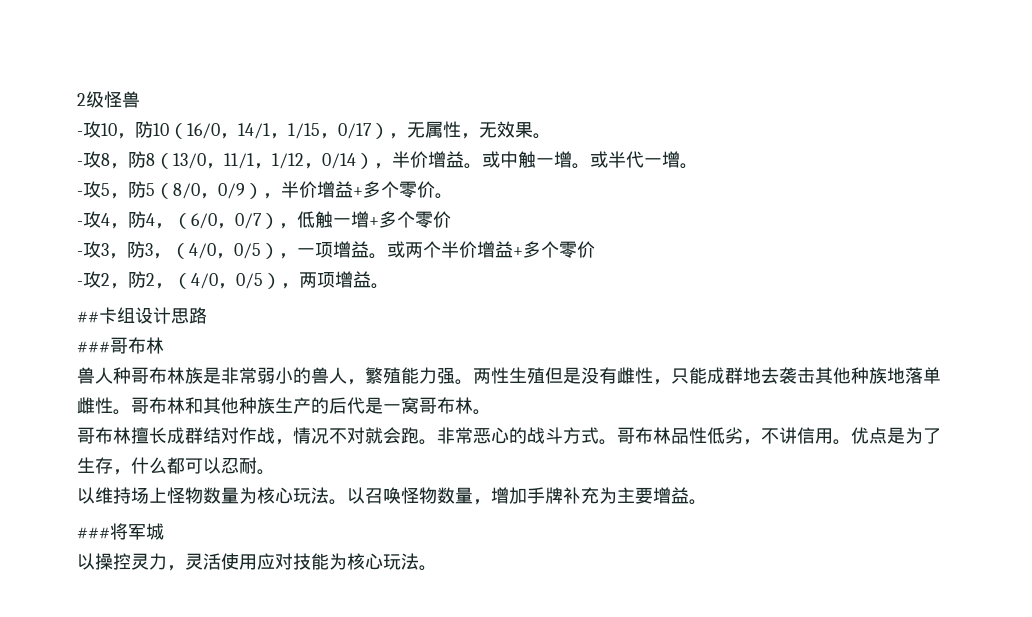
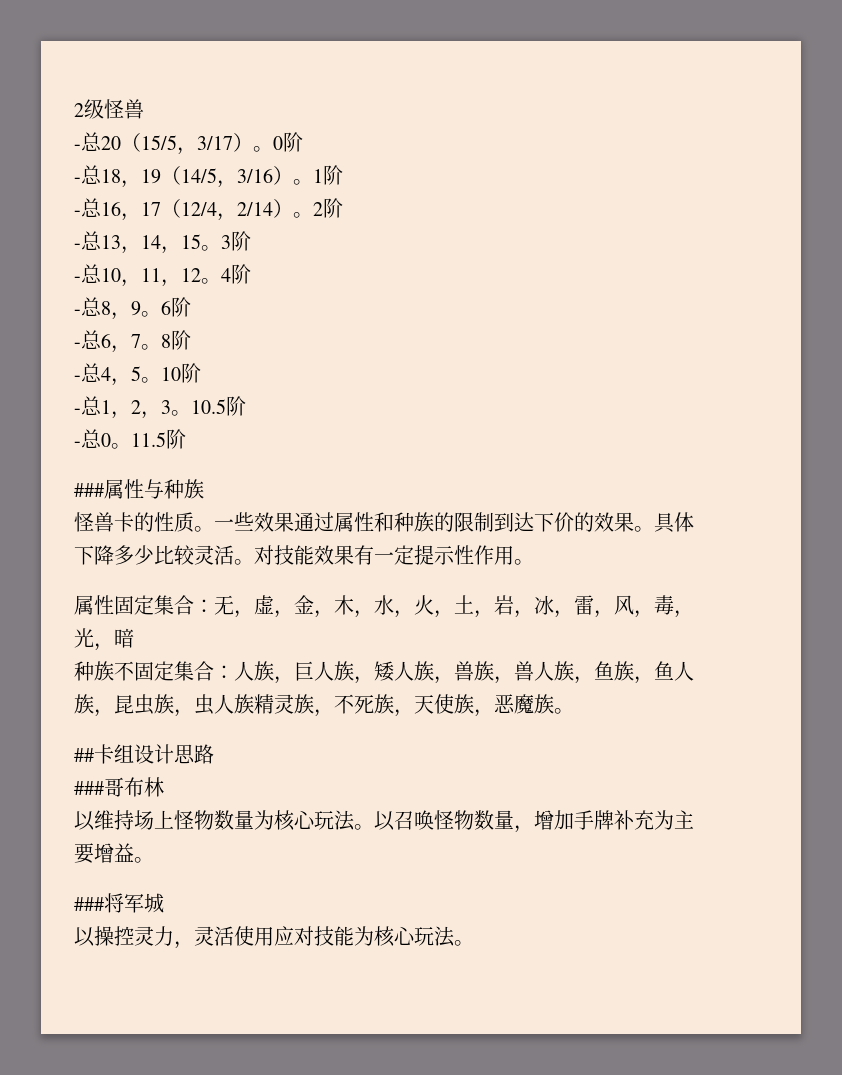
- -攻10，防10（16/0，14/1，1/15，0/17），无属性，无效果。
- -攻8，防8（13/0，11/1，1/12，0/14），半价增益。或中触一增。或半代一增。
- -攻5，防5（8/0，0/9），半价增益+多个零价。
- -攻4，防4，（6/0，0/7），低触一增+多个零价
- -攻3，防3，（4/0，0/5），一项增益。或两个半价增益+多个零价
- -攻2，防2，（4/0，0/5），两项增益。
+ -总20（15/5，3/17）。0阶
+ -总18，19（14/5，3/16）。1阶
+ -总16，17（12/4，2/14）。2阶
+ -总13，14，15。3阶
+ -总10，11，12。4阶
+ -总8，9。6阶
+ -总6，7。8阶
+ -总4，5。10阶
+ -总1，2，3。10.5阶
+ -总0。11.5阶
+ ###属性与种族
+ 怪兽卡的性质。一些效果通过属性和种族的限制到达下价的效果。具体下降多少比较灵活。对技能效果有一定提示性作用。
+ 属性固定集合：无，虚，金，木，水，火，土，岩，冰，雷，风，毒，光，暗
+ 种族不固定集合：人族，巨人族，矮人族，兽族，兽人族，鱼族，鱼人族，昆虫族，虫人族精灵族，不死族，天使族，恶魔族。
- 兽人种哥布林族是非常弱小的兽人，繁殖能力强。两性生殖但是没有雌性，只能成群地去袭击其他种族地落单雌性。哥布林和其他种族生产的后代是一窝哥布林。
- 哥布林擅长成群结对作战，情况不对就会跑。非常恶心的战斗方式。哥布林品性低劣，不讲信用。优点是为了生存，什么都可以忍耐。

